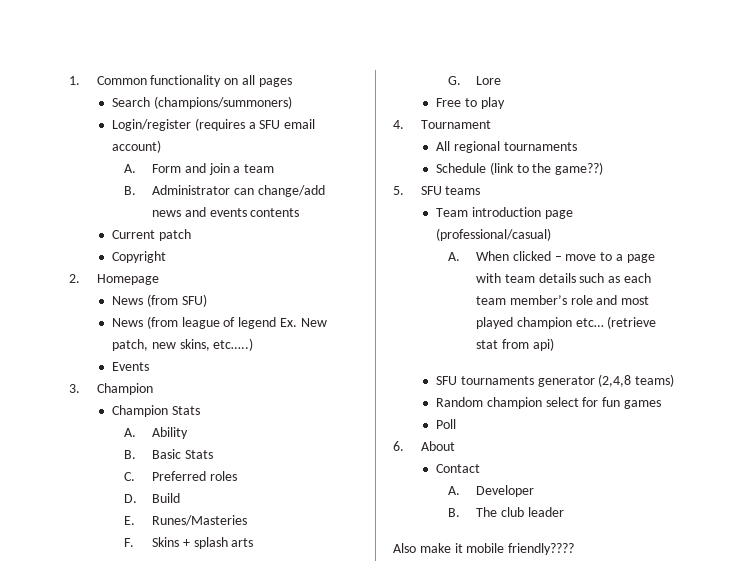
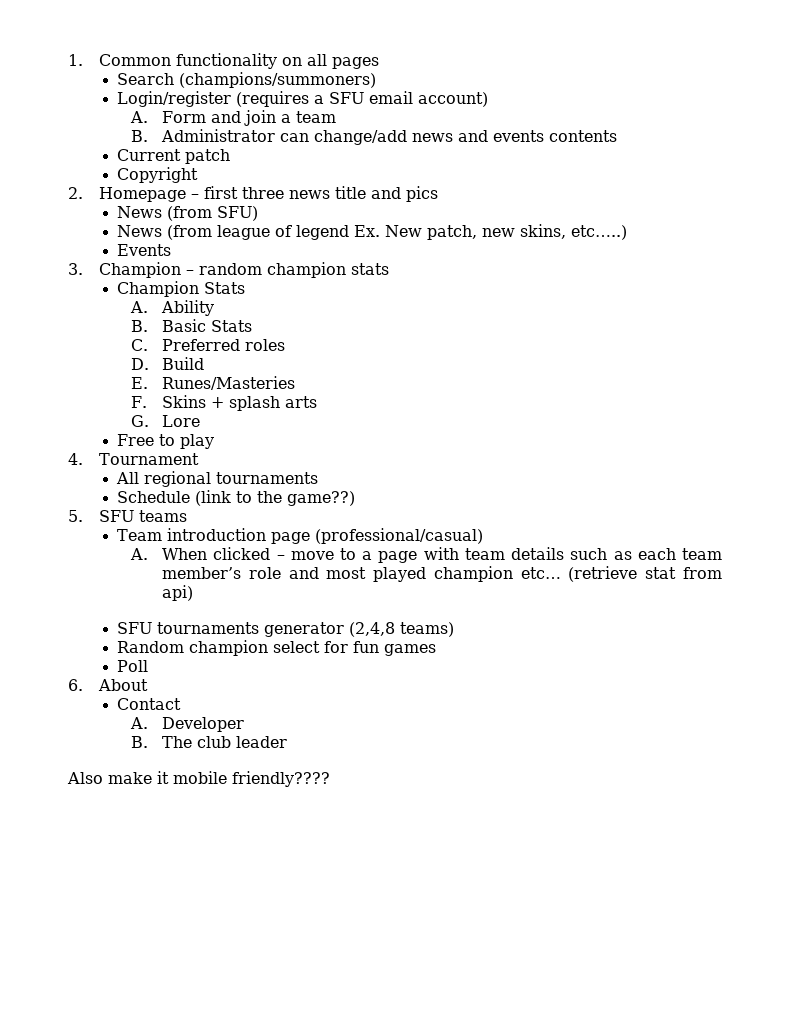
- 2. Homepage
+ 2. Homepage – first three news title and pics
- 3. Champion
+ 3. Champion – random champion stats

